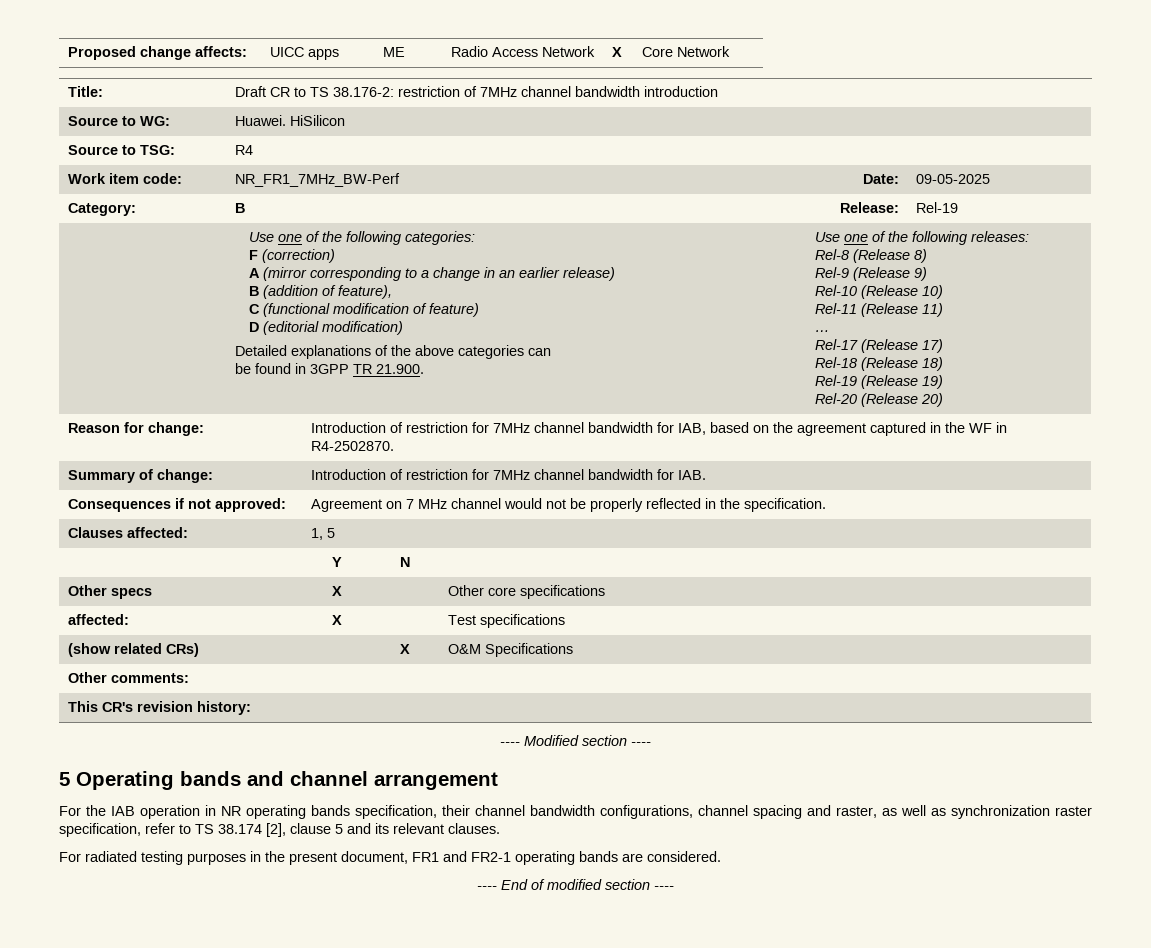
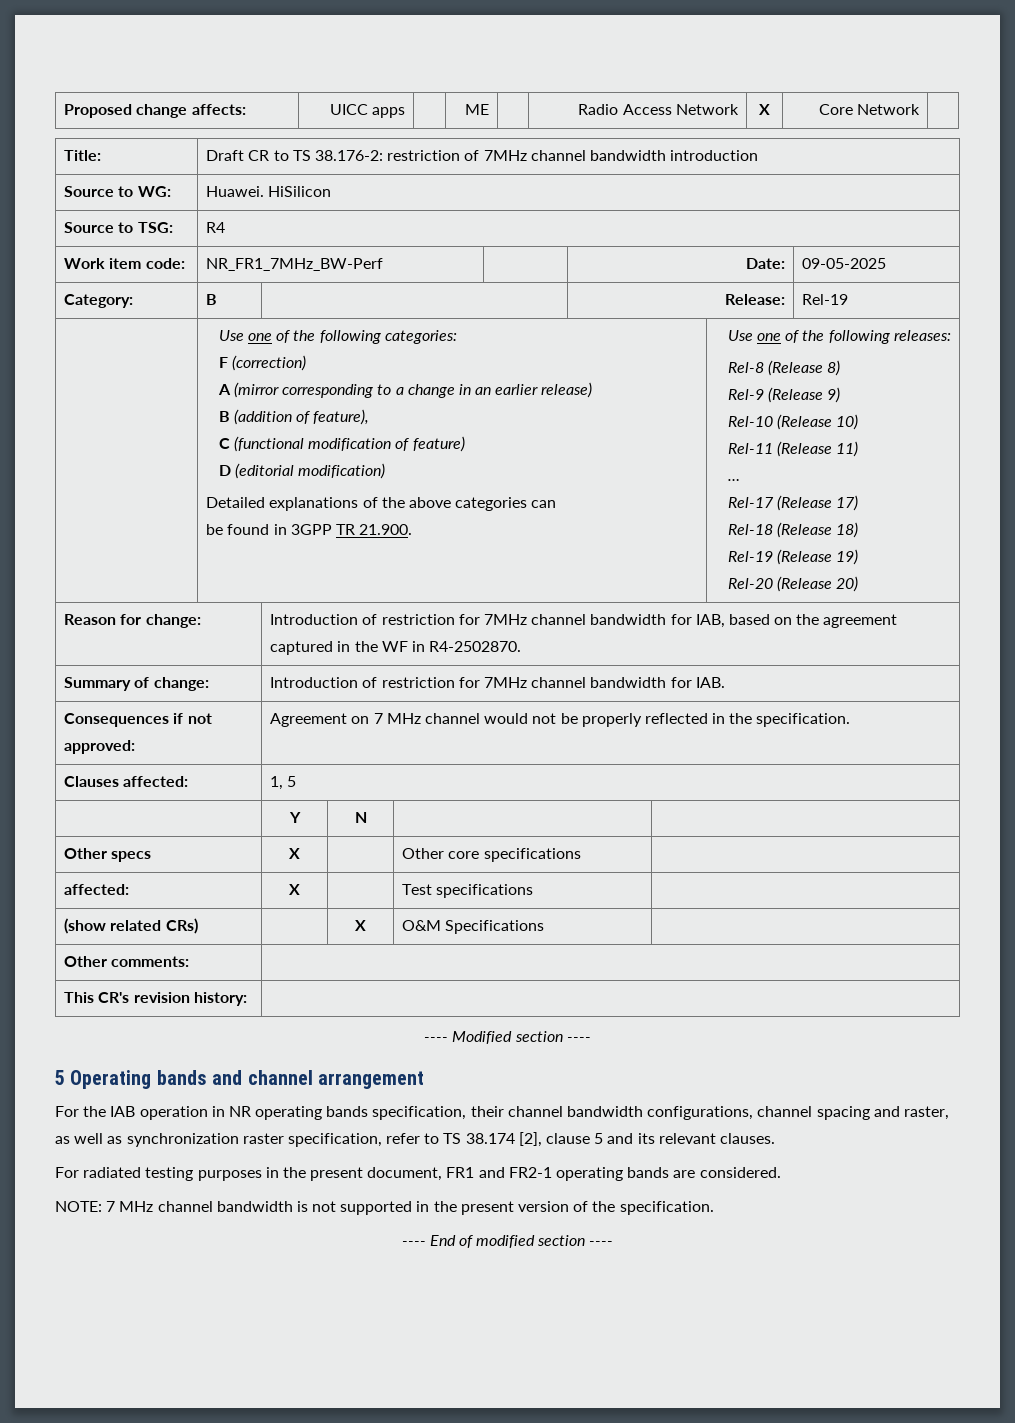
+ NOTE: 7 MHz channel bandwidth is not supported in the present version of the specification.

